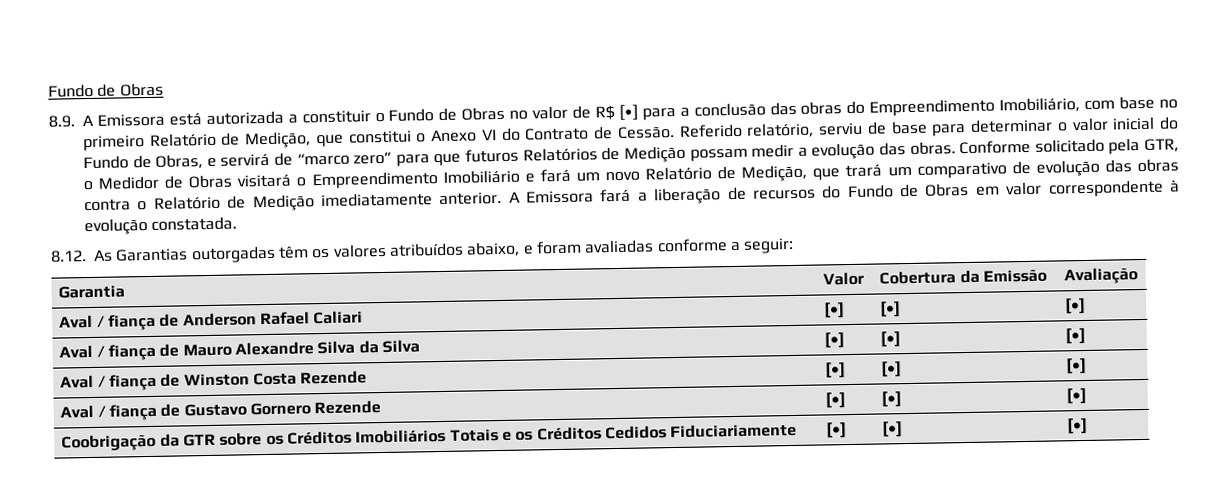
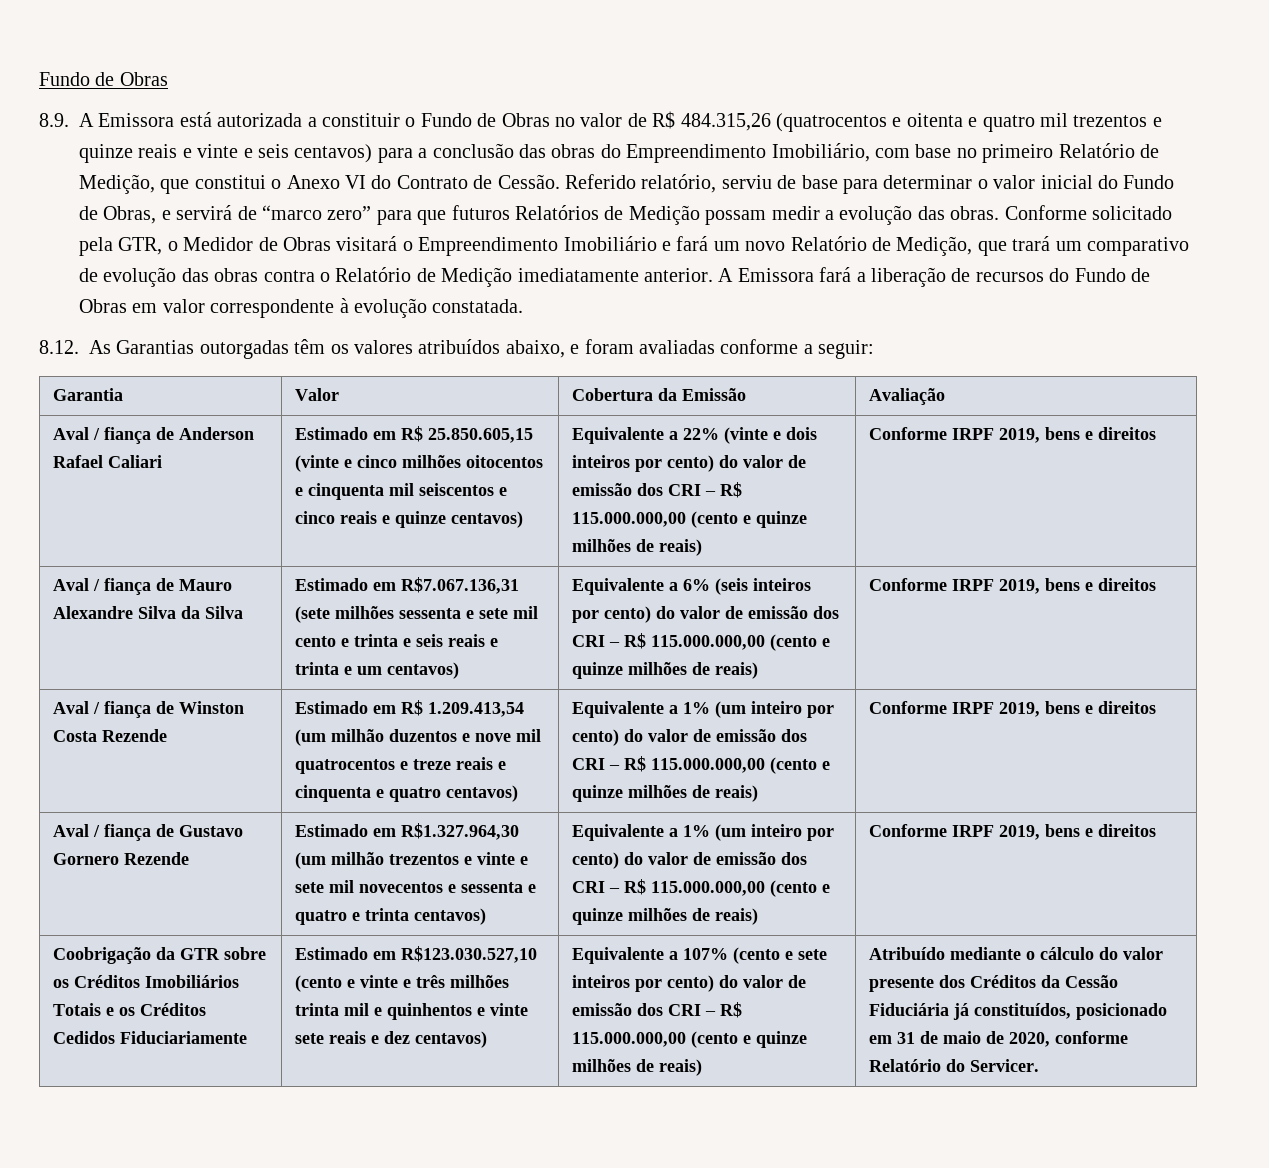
- 8.9. A Emissora está autorizada a constituir o Fundo de Obras no valor de R$ [•] para a conclusão das obras do Empreendimento Imobiliário, com base no primeiro Relatório de Medição, que constitui o Anexo VI do Contrato de Cessão.
+ 8.9. A Emissora está autorizada a constituir o Fundo de Obras no valor de R$ 484.315,26 (quatrocentos e oitenta e quatro mil trezentos e quinze reais e vinte e seis centavos) para a conclusão das obras do Empreendimento Imobiliário, com base no primeiro Relatório de Medição, que constitui o Anexo VI do Contrato de Cessão.
- Aval / fiança de Anderson Rafael Caliari | [•] | [•] | [•]
+ Aval / fiança de Anderson Rafael Caliari | Estimado em R$ 25.850.605,15 (vinte e cinco milhões oitocentos e cinquenta mil seiscentos e cinco reais e quinze centavos) | Equivalente a 22% (vinte e dois inteiros por cento) do valor de emissão dos CRI – R$ 115.000.000,00 (cento e quinze milhões de reais) | Conforme IRPF 2019, bens e direitos
- Aval / fiança de Mauro Alexandre Silva da Silva | [•] | [•] | [•]
+ Aval / fiança de Mauro Alexandre Silva da Silva | Estimado em R$7.067.136,31 (sete milhões sessenta e sete mil cento e trinta e seis reais e trinta e um centavos) | Equivalente a 6% (seis inteiros por cento) do valor de emissão dos CRI – R$ 115.000.000,00 (cento e quinze milhões de reais) | Conforme IRPF 2019, bens e direitos
- Aval / fiança de Winston Costa Rezende | [•] | [•] | [•]
+ Aval / fiança de Winston Costa Rezende | Estimado em R$ 1.209.413,54 (um milhão duzentos e nove mil quatrocentos e treze reais e cinquenta e quatro centavos) | Equivalente a 1% (um inteiro por cento) do valor de emissão dos CRI – R$ 115.000.000,00 (cento e quinze milhões de reais) | Conforme IRPF 2019, bens e direitos
- Aval / fiança de Gustavo Gornero Rezende | [•] | [•] | [•]
+ Aval / fiança de Gustavo Gornero Rezende | Estimado em R$1.327.964,30 (um milhão trezentos e vinte e sete mil novecentos e sessenta e quatro e trinta centavos) | Equivalente a 1% (um inteiro por cento) do valor de emissão dos CRI – R$ 115.000.000,00 (cento e quinze milhões de reais) | Conforme IRPF 2019, bens e direitos
- Coobrigação da GTR sobre os Créditos Imobiliários Totais e os Créditos Cedidos Fiduciariamente | [•] | [•] | [•]
+ Coobrigação da GTR sobre os Créditos Imobiliários Totais e os Créditos Cedidos Fiduciariamente | Estimado em R$123.030.527,10 (cento e vinte e três milhões trinta mil e quinhentos e vinte sete reais e dez centavos) | Equivalente a 107% (cento e sete inteiros por cento) do valor de emissão dos CRI – R$ 115.000.000,00 (cento e quinze milhões de reais) | Atribuído mediante o cálculo do valor presente dos Créditos da Cessão Fiduciária já constituídos, posicionado em 31 de maio de 2020, conforme Relatório do Servicer.

